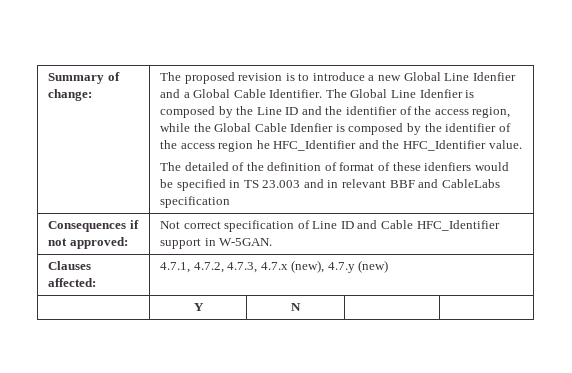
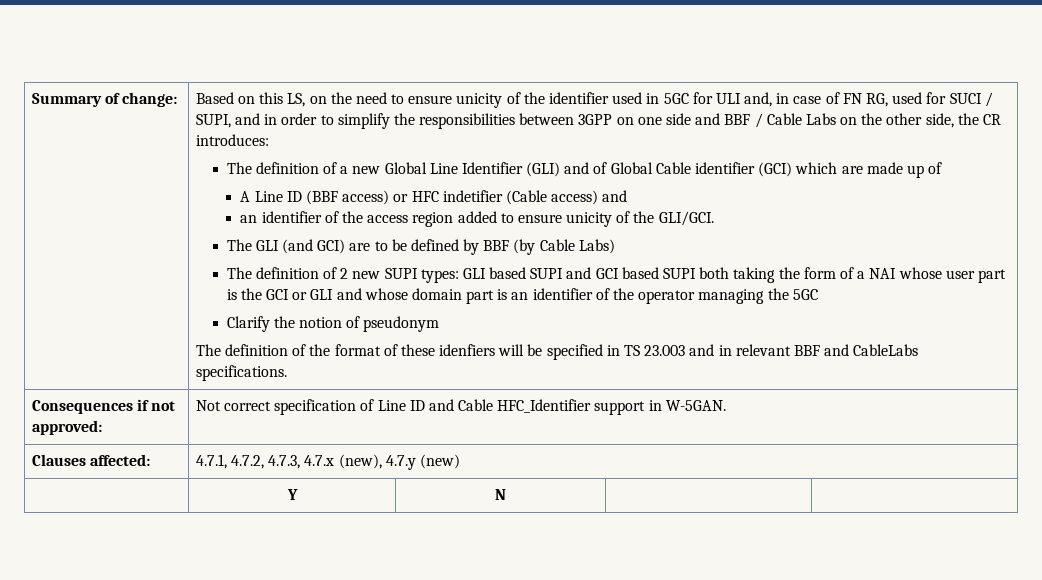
- The proposed revision is to introduce a new Global Line Idenfier and a Global Cable Identifier. The Global Line Idenfier is composed by the Line ID and the identifier of the access region, while the Global Cable Idenfier is composed by the identifier of the access region he HFC_Identifier and the HFC_Identifier value.
- The detailed of the definition of format of these idenfiers would be specified in TS 23.003 and in relevant BBF and CableLabs specification
+ Based on this LS, on the need to ensure unicity of the identifier used in 5GC for ULI and, in case of FN RG, used for SUCI / SUPI, and in order to simplify the responsibilities between 3GPP on one side and BBF / Cable Labs on the other side, the CR introduces:
+ The definition of a new Global Line Identifier (GLI) and of Global Cable identifier (GCI) which are made up of
+ A Line ID (BBF access) or HFC indetifier (Cable access) and
+ an identifier of the access region added to ensure unicity of the GLI/GCI.
+ The GLI (and GCI) are to be defined by BBF (by Cable Labs)
+ The definition of 2 new SUPI types: GLI based SUPI and GCI based SUPI both taking the form of a NAI whose user part is the GCI or GLI and whose domain part is an identifier of the operator managing the 5GC
+ Clarify the notion of pseudonym
+ The definition of the format of these idenfiers will be specified in TS 23.003 and in relevant BBF and CableLabs specifications.

